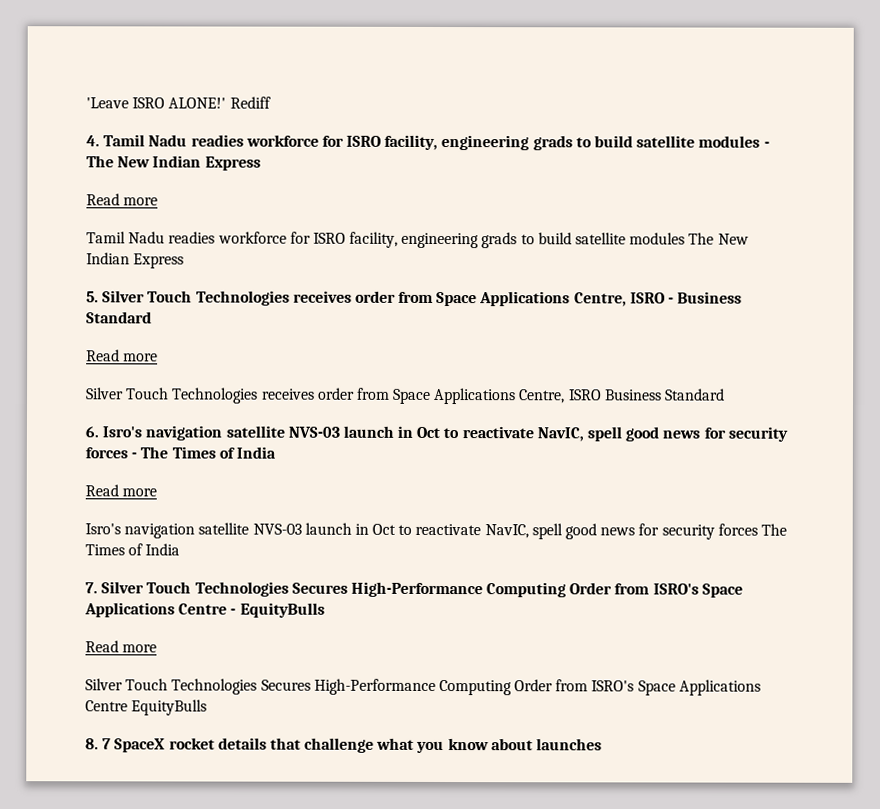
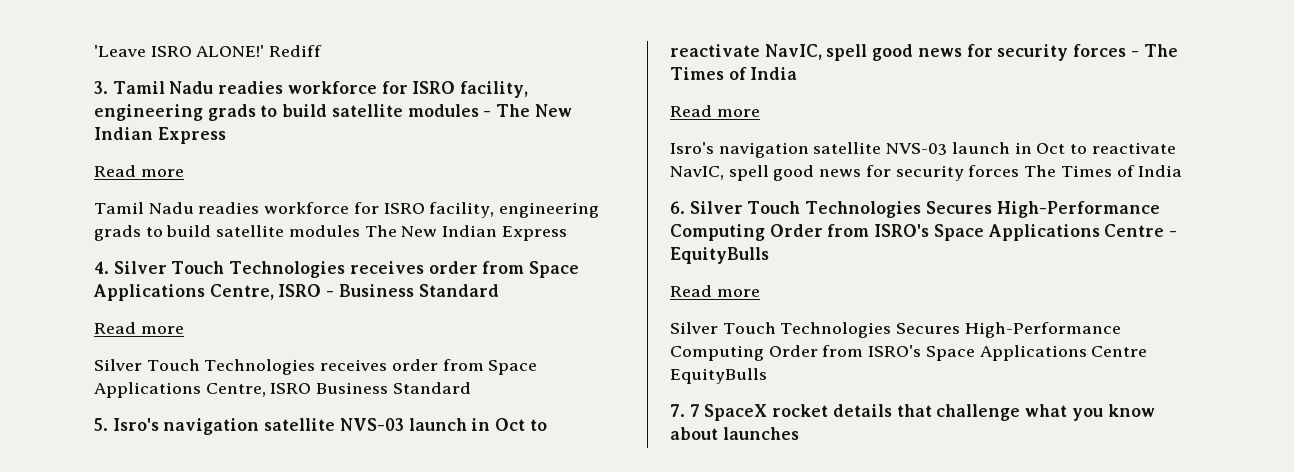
- 4. Tamil Nadu readies workforce for ISRO facility, engineering grads to build satellite modules - The New Indian Express
+ 3. Tamil Nadu readies workforce for ISRO facility, engineering grads to build satellite modules - The New Indian Express
- 5. Silver Touch Technologies receives order from Space Applications Centre, ISRO - Business Standard
+ 4. Silver Touch Technologies receives order from Space Applications Centre, ISRO - Business Standard
- 6. Isro's navigation satellite NVS-03 launch in Oct to reactivate NavIC, spell good news for security forces - The Times of India
+ 5. Isro's navigation satellite NVS-03 launch in Oct to reactivate NavIC, spell good news for security forces - The Times of India
- 7. Silver Touch Technologies Secures High-Performance Computing Order from ISRO's Space Applications Centre - EquityBulls
+ 6. Silver Touch Technologies Secures High-Performance Computing Order from ISRO's Space Applications Centre - EquityBulls
- 8. 7 SpaceX rocket details that challenge what you know about launches
+ 7. 7 SpaceX rocket details that challenge what you know about launches

